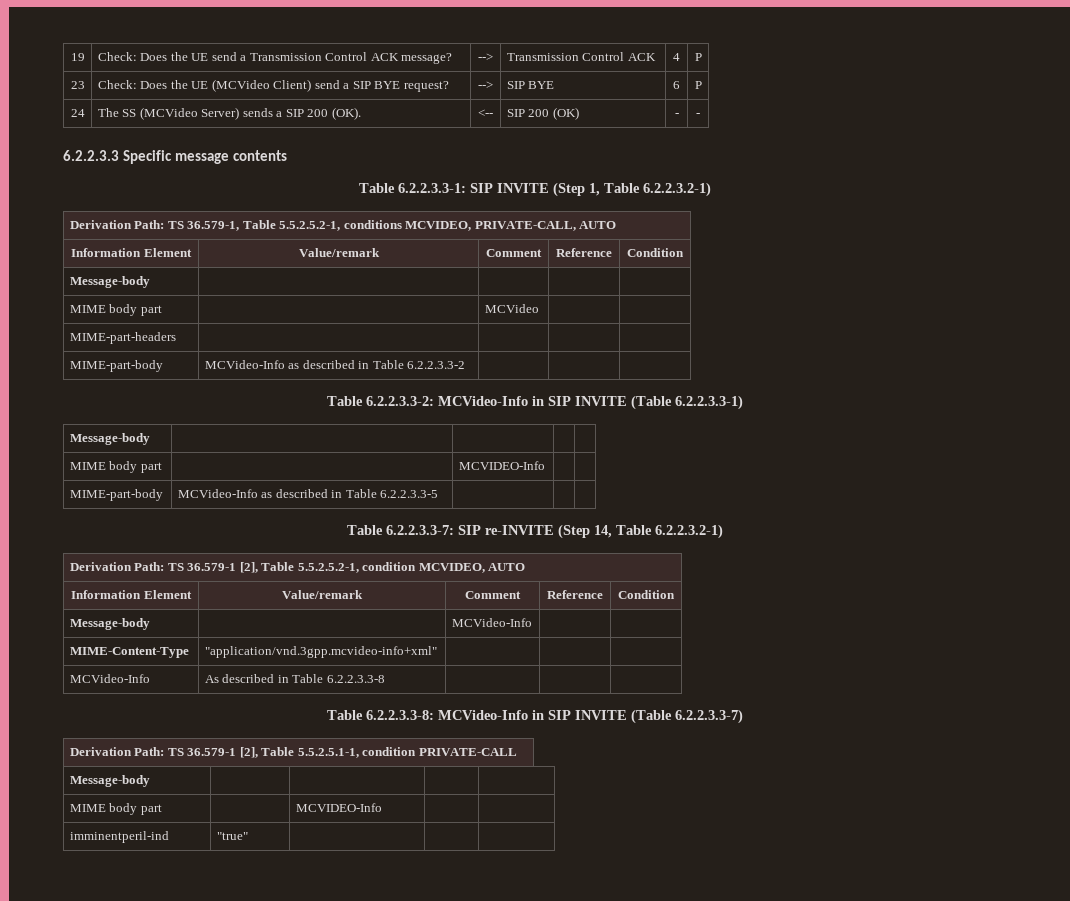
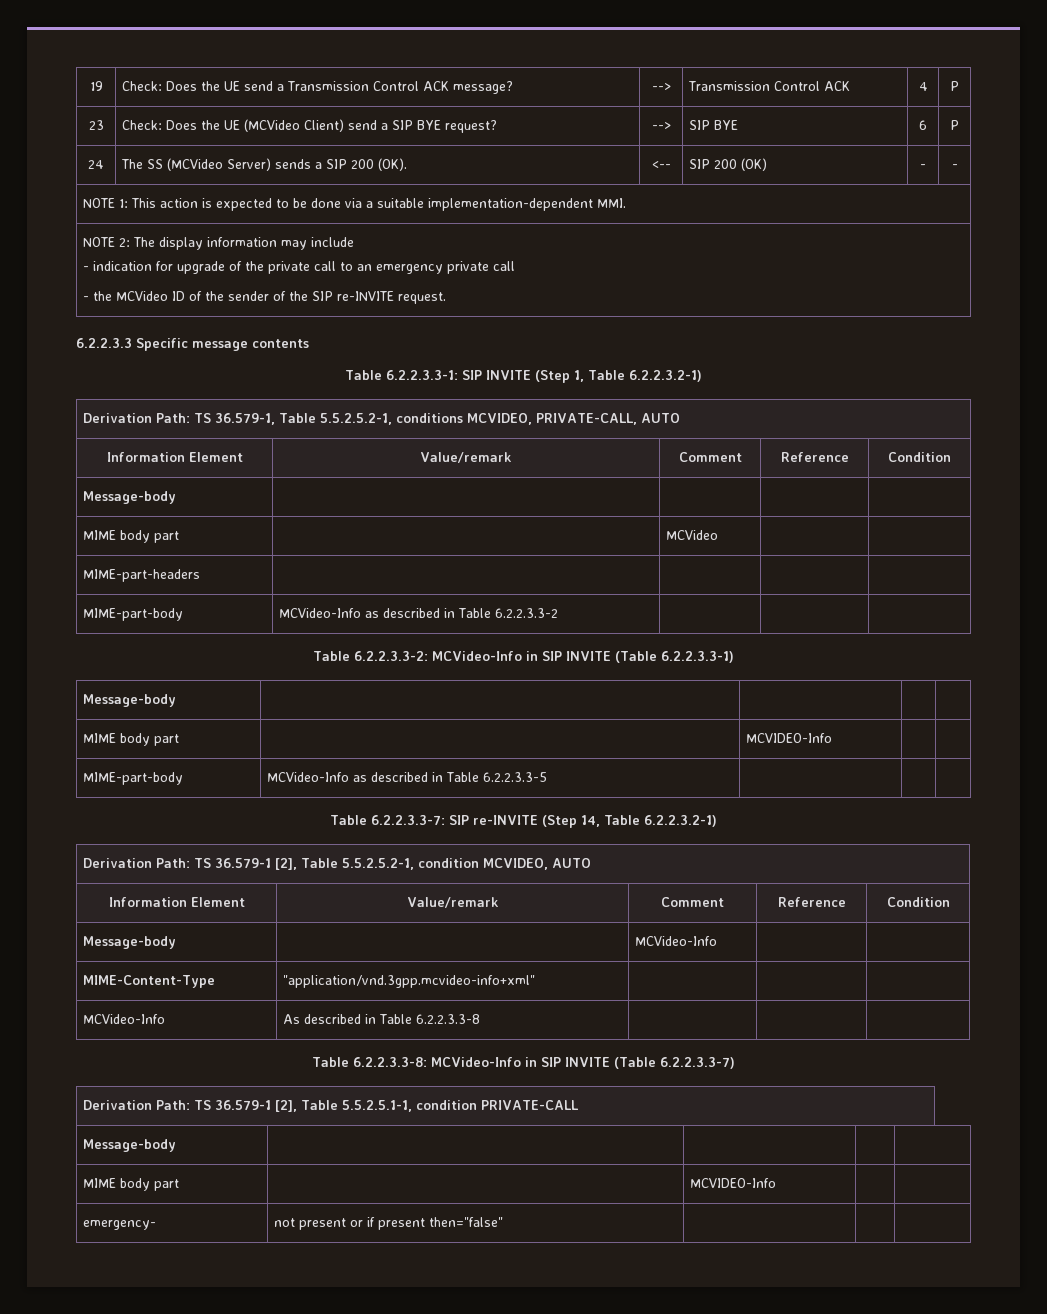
+ NOTE 1: This action is expected to be done via a suitable implementation-dependent MMI.
+ NOTE 2: The display information may include
+ - indication for upgrade of the private call to an emergency private call
+ - the MCVideo ID of the sender of the SIP re-INVITE request.
- imminentperil-ind | "true" | | |
+ emergency- | not present or if present then="false" | | |

